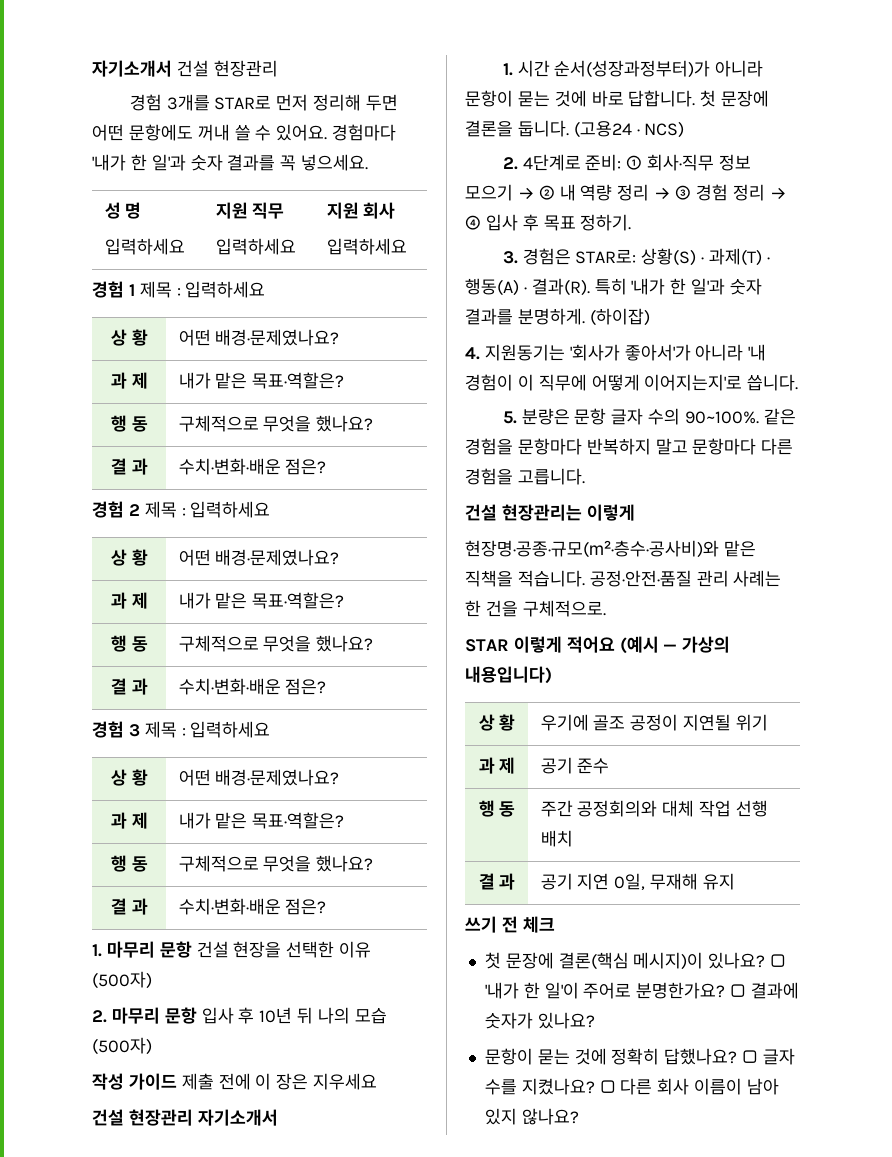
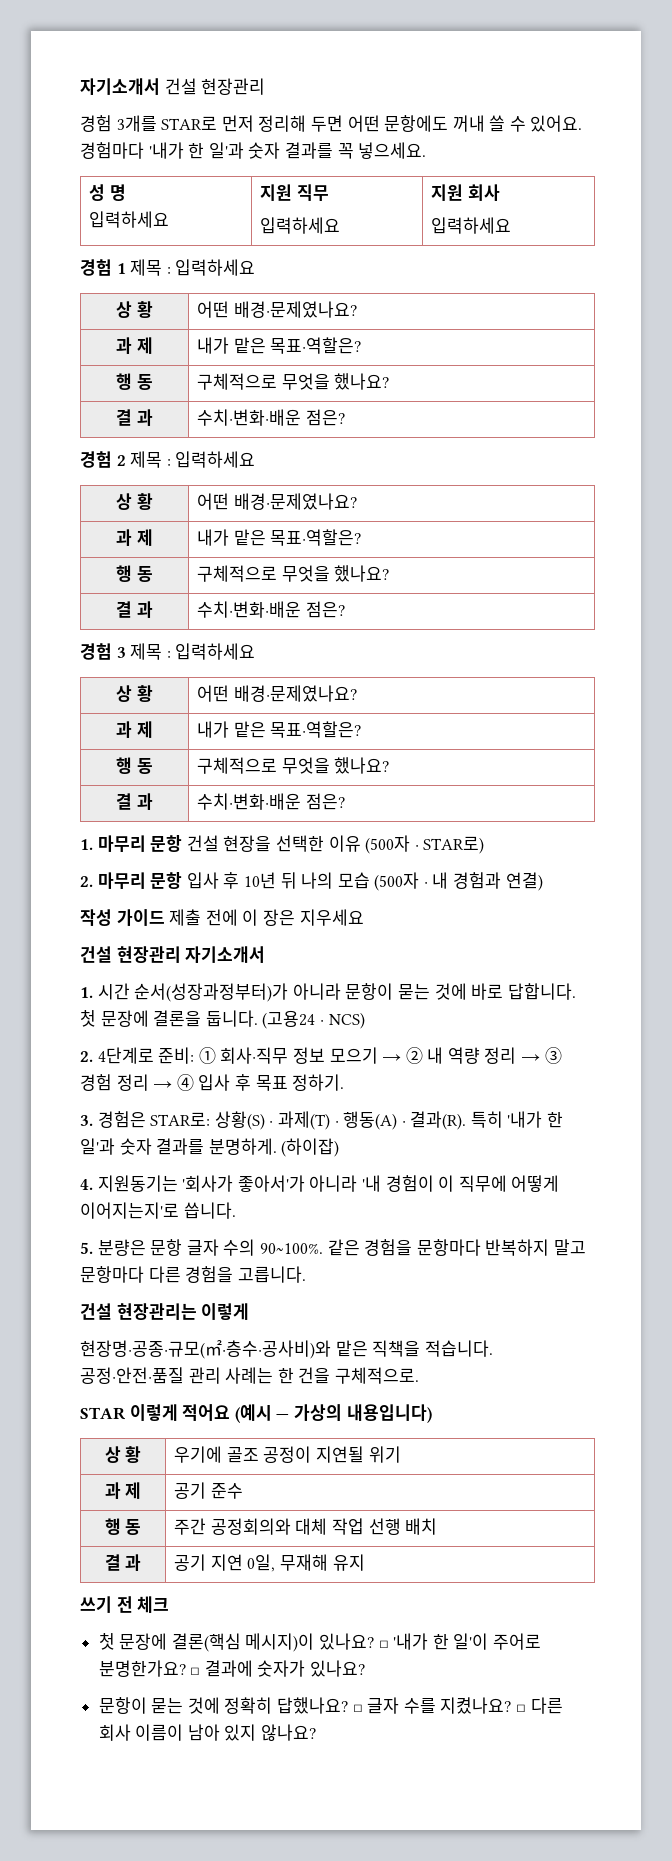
- 1. 마무리 문항 건설 현장을 선택한 이유 (500자)
+ 1. 마무리 문항 건설 현장을 선택한 이유 (500자 · STAR로)
- 2. 마무리 문항 입사 후 10년 뒤 나의 모습 (500자)
+ 2. 마무리 문항 입사 후 10년 뒤 나의 모습 (500자 · 내 경험과 연결)

